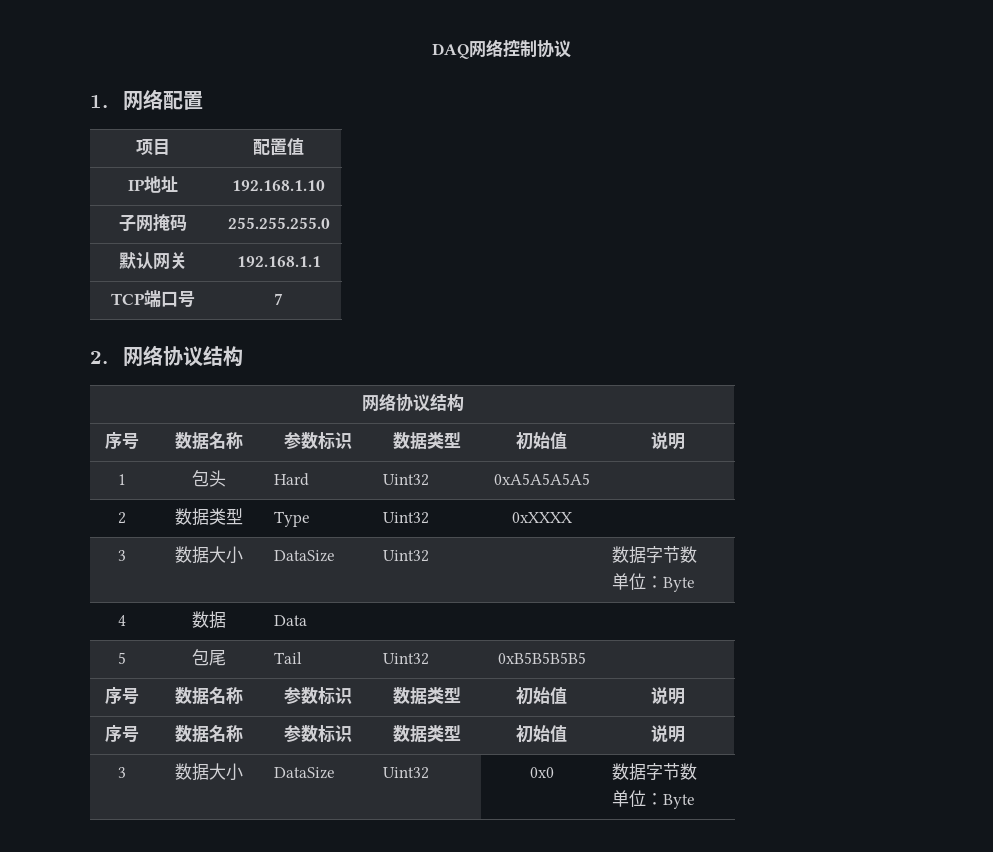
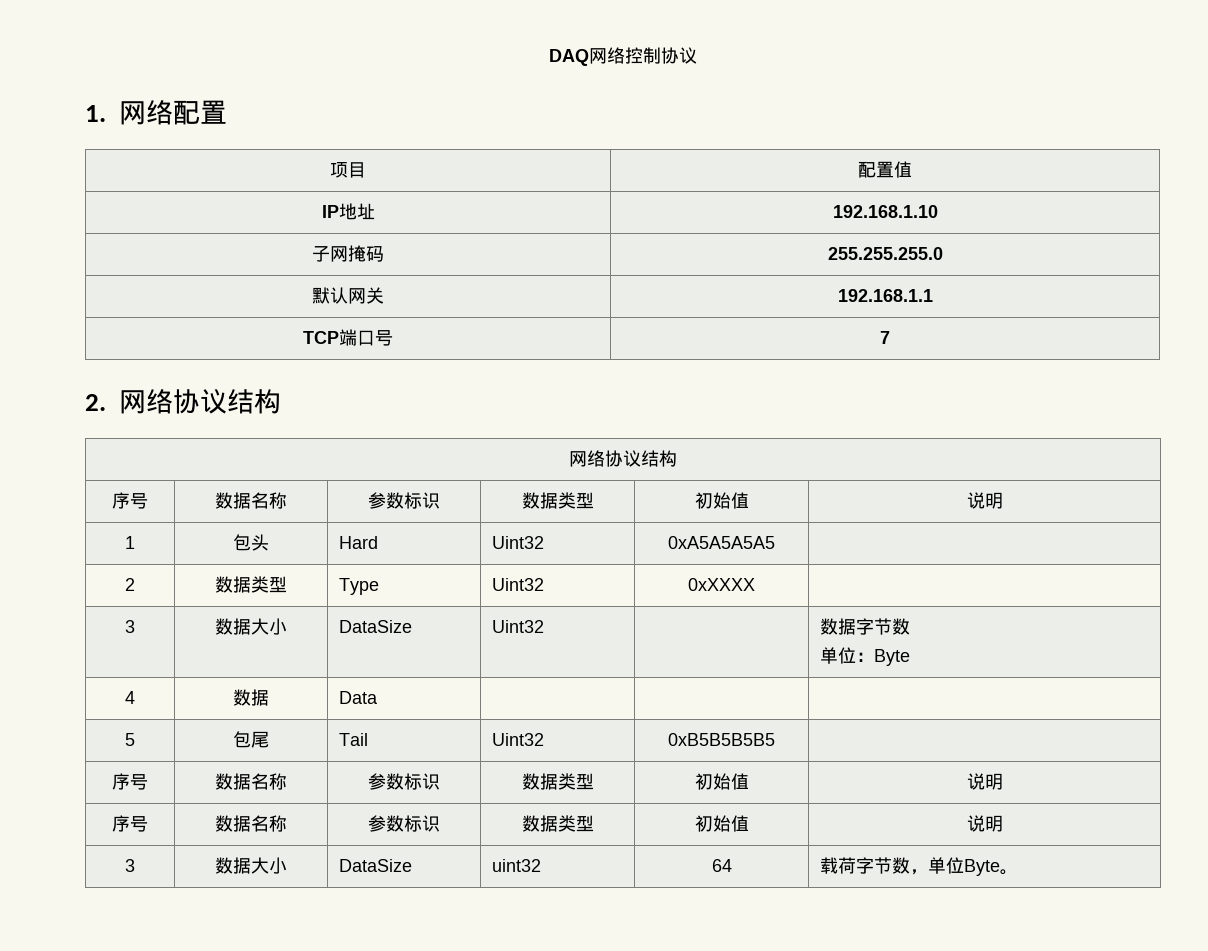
- 3 | 数据大小 | DataSize | Uint32 | 0x0 | 数据字节数
- 单位：Byte
+ 3 | 数据大小 | DataSize | uint32 | 64 | 载荷字节数，单位Byte。

